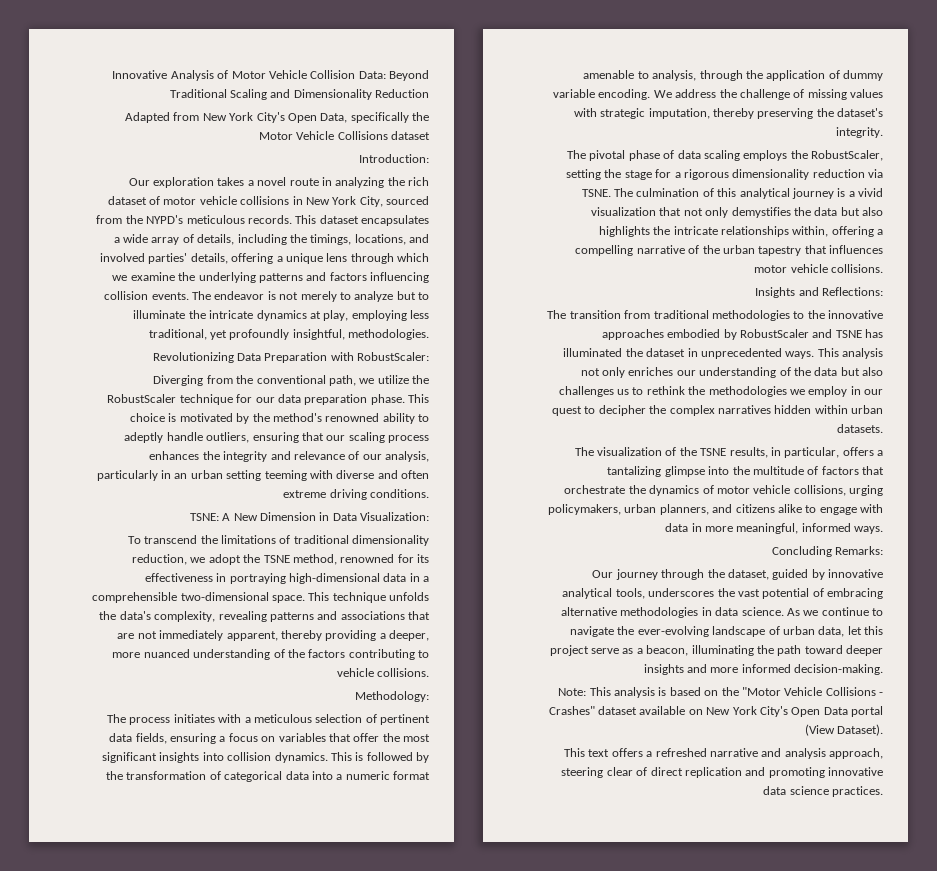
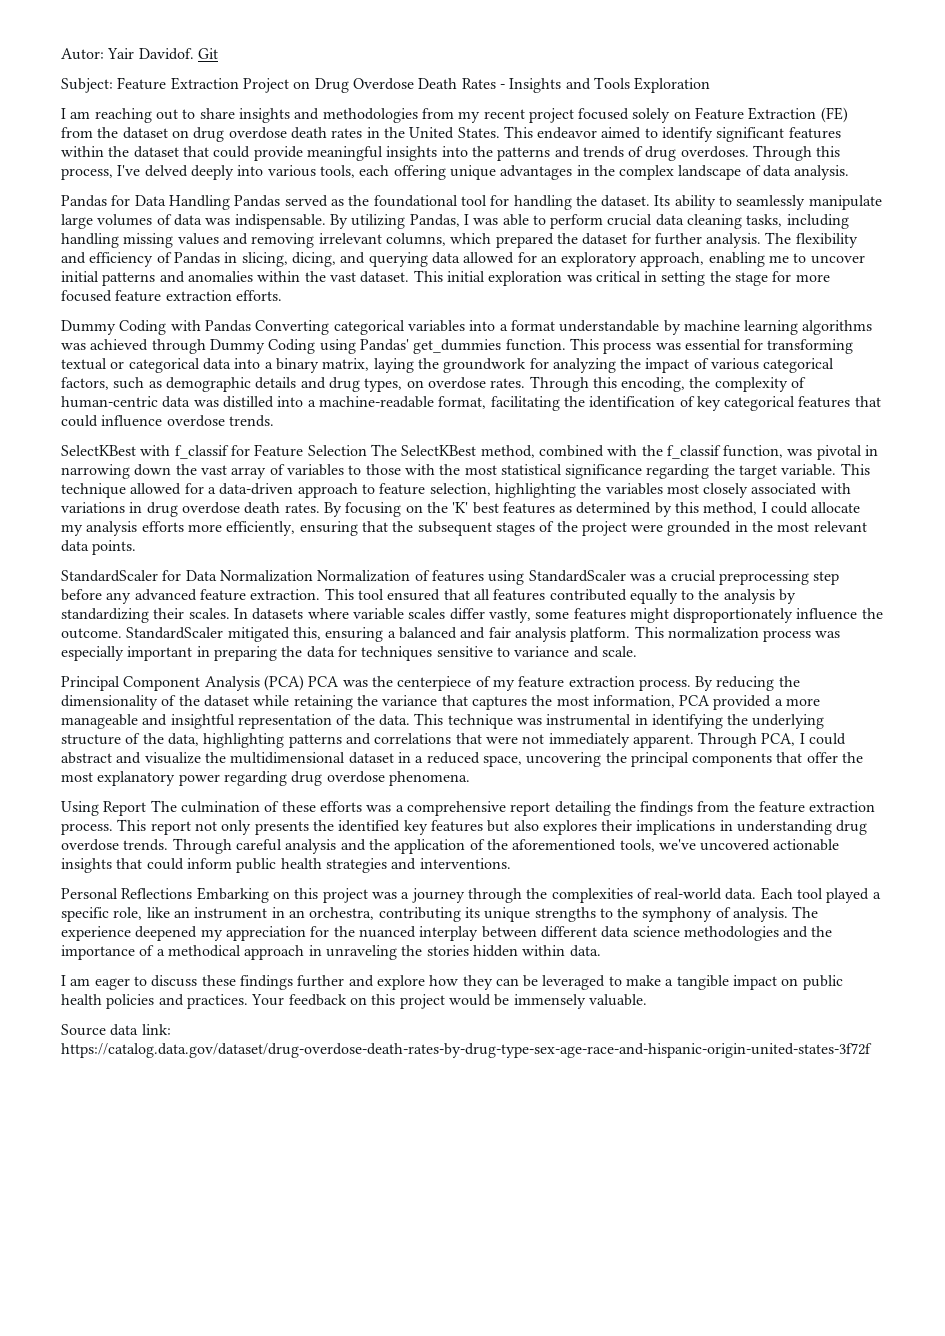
- Innovative Analysis of Motor Vehicle Collision Data: Beyond Traditional Scaling and Dimensionality Reduction
- Adapted from New York City's Open Data, specifically the Motor Vehicle Collisions dataset
- Introduction:
- Our exploration takes a novel route in analyzing the rich dataset of motor vehicle collisions in New York City, sourced from the NYPD's meticulous records. This dataset encapsulates a wide array of details, including the timings, locations, and involved parties' details, offering a unique lens through which we examine the underlying patterns and factors influencing collision events. The endeavor is not merely to analyze but to illuminate the intricate dynamics at play, employing less traditional, yet profoundly insightful, methodologies.
- Revolutionizing Data Preparation with RobustScaler:
- Diverging from the conventional path, we utilize the RobustScaler technique for our data preparation phase. This choice is motivated by the method's renowned ability to adeptly handle outliers, ensuring that our scaling process enhances the integrity and relevance of our analysis, particularly in an urban setting teeming with diverse and often extreme driving conditions.
- TSNE: A New Dimension in Data Visualization:
- To transcend the limitations of traditional dimensionality reduction, we adopt the TSNE method, renowned for its effectiveness in portraying high-dimensional data in a comprehensible two-dimensional space. This technique unfolds the data's complexity, revealing patterns and associations that are not immediately apparent, thereby providing a deeper, more nuanced understanding of the factors contributing to vehicle collisions.
- Methodology:
- The process initiates with a meticulous selection of pertinent data fields, ensuring a focus on variables that offer the most significant insights into collision dynamics. This is followed by the transformation of categorical data into a numeric format amenable to analysis, through the application of dummy variable encoding. We address the challenge of missing values with strategic imputation, thereby preserving the dataset's integrity.
- The pivotal phase of data scaling employs the RobustScaler, setting the stage for a rigorous dimensionality reduction via TSNE. The culmination of this analytical journey is a vivid visualization that not only demystifies the data but also highlights the intricate relationships within, offering a compelling narrative of the urban tapestry that influences motor vehicle collisions.
- Insights and Reflections:
- The transition from traditional methodologies to the innovative approaches embodied by RobustScaler and TSNE has illuminated the dataset in unprecedented ways. This analysis not only enriches our understanding of the data but also challenges us to rethink the methodologies we employ in our quest to decipher the complex narratives hidden within urban datasets.
- The visualization of the TSNE results, in particular, offers a tantalizing glimpse into the multitude of factors that orchestrate the dynamics of motor vehicle collisions, urging policymakers, urban planners, and citizens alike to engage with data in more meaningful, informed ways.
- Concluding Remarks:
- Our journey through the dataset, guided by innovative analytical tools, underscores the vast potential of embracing alternative methodologies in data science. As we continue to navigate the ever-evolving landscape of urban data, let this project serve as a beacon, illuminating the path toward deeper insights and more informed decision-making.
- Note: This analysis is based on the "Motor Vehicle Collisions - Crashes" dataset available on New York City's Open Data portal (View Dataset).
- This text offers a refreshed narrative and analysis approach, steering clear of direct replication and promoting innovative data science practices.
+ Autor: Yair Davidof. Git
+ Subject: Feature Extraction Project on Drug Overdose Death Rates - Insights and Tools Exploration
+ I am reaching out to share insights and methodologies from my recent project focused solely on Feature Extraction (FE) from the dataset on drug overdose death rates in the United States. This endeavor aimed to identify significant features within the dataset that could provide meaningful insights into the patterns and trends of drug overdoses. Through this process, I've delved deeply into various tools, each offering unique advantages in the complex landscape of data analysis.
+ Pandas for Data Handling Pandas served as the foundational tool for handling the dataset. Its ability to seamlessly manipulate large volumes of data was indispensable. By utilizing Pandas, I was able to perform crucial data cleaning tasks, including handling missing values and removing irrelevant columns, which prepared the dataset for further analysis. The flexibility and efficiency of Pandas in slicing, dicing, and querying data allowed for an exploratory approach, enabling me to uncover initial patterns and anomalies within the vast dataset. This initial exploration was critical in setting the stage for more focused feature extraction efforts.
+ Dummy Coding with Pandas Converting categorical variables into a format understandable by machine learning algorithms was achieved through Dummy Coding using Pandas' get_dummies function. This process was essential for transforming textual or categorical data into a binary matrix, laying the groundwork for analyzing the impact of various categorical factors, such as demographic details and drug types, on overdose rates. Through this encoding, the complexity of human-centric data was distilled into a machine-readable format, facilitating the identification of key categorical features that could influence overdose trends.
+ SelectKBest with f_classif for Feature Selection The SelectKBest method, combined with the f_classif function, was pivotal in narrowing down the vast array of variables to those with the most statistical significance regarding the target variable. This technique allowed for a data-driven approach to feature selection, highlighting the variables most closely associated with variations in drug overdose death rates. By focusing on the 'K' best features as determined by this method, I could allocate my analysis efforts more efficiently, ensuring that the subsequent stages of the project were grounded in the most relevant data points.
+ StandardScaler for Data Normalization Normalization of features using StandardScaler was a crucial preprocessing step before any advanced feature extraction. This tool ensured that all features contributed equally to the analysis by standardizing their scales. In datasets where variable scales differ vastly, some features might disproportionately influence the outcome. StandardScaler mitigated this, ensuring a balanced and fair analysis platform. This normalization process was especially important in preparing the data for techniques sensitive to variance and scale.
+ Principal Component Analysis (PCA) PCA was the centerpiece of my feature extraction process. By reducing the dimensionality of the dataset while retaining the variance that captures the most information, PCA provided a more manageable and insightful representation of the data. This technique was instrumental in identifying the underlying structure of the data, highlighting patterns and correlations that were not immediately apparent. Through PCA, I could abstract and visualize the multidimensional dataset in a reduced space, uncovering the principal components that offer the most explanatory power regarding drug overdose phenomena.
+ Using Report The culmination of these efforts was a comprehensive report detailing the findings from the feature extraction process. This report not only presents the identified key features but also explores their implications in understanding drug overdose trends. Through careful analysis and the application of the aforementioned tools, we've uncovered actionable insights that could inform public health strategies and interventions.
+ Personal Reflections Embarking on this project was a journey through the complexities of real-world data. Each tool played a specific role, like an instrument in an orchestra, contributing its unique strengths to the symphony of analysis. The experience deepened my appreciation for the nuanced interplay between different data science methodologies and the importance of a methodical approach in unraveling the stories hidden within data.
+ I am eager to discuss these findings further and explore how they can be leveraged to make a tangible impact on public health policies and practices. Your feedback on this project would be immensely valuable.
+ Source data link: https://catalog.data.gov/dataset/drug-overdose-death-rates-by-drug-type-sex-age-race-and-hispanic-origin-united-states-3f72f

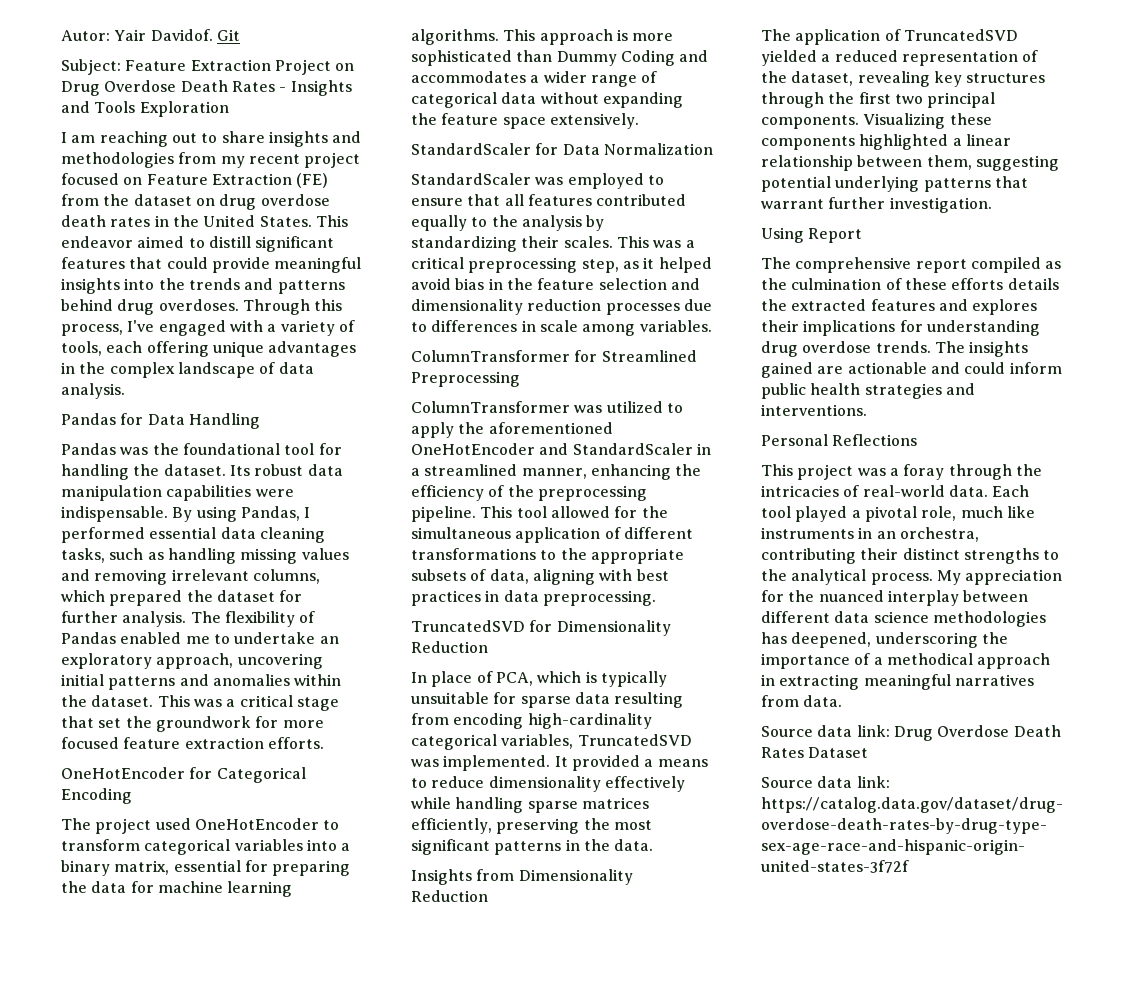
- I am reaching out to share insights and methodologies from my recent project focused solely on Feature Extraction (FE) from the dataset on drug overdose death rates in the United States.
+ I am reaching out to share insights and methodologies from my recent project focused on Feature Extraction (FE) from the dataset on drug overdose death rates in the United States.
- This endeavor aimed to identify significant features within the dataset that could provide meaningful insights into the patterns and trends of drug overdoses.
+ This endeavor aimed to distill significant features that could provide meaningful insights into the trends and patterns behind drug overdoses.
- Through this process, I've delved deeply into various tools, each offering unique advantages in the complex landscape of data analysis.
+ Through this process, I've engaged with a variety of tools, each offering unique advantages in the complex landscape of data analysis.
- Pandas for Data Handling Pandas served as the foundational tool for handling the dataset.
+ Pandas for Data Handling
+ Pandas was the foundational tool for handling the dataset.
- Its ability to seamlessly manipulate large volumes of data was indispensable.
+ Its robust data manipulation capabilities were indispensable.
- By utilizing Pandas, I was able to perform crucial data cleaning tasks, including handling missing values and removing irrelevant columns, which prepared the dataset for further analysis.
+ By using Pandas, I performed essential data cleaning tasks, such as handling missing values and removing irrelevant columns, which prepared the dataset for further analysis.
- The flexibility and efficiency of Pandas in slicing, dicing, and querying data allowed for an exploratory approach, enabling me to uncover initial patterns and anomalies within the vast dataset.
+ The flexibility of Pandas enabled me to undertake an exploratory approach, uncovering initial patterns and anomalies within the dataset.
- This initial exploration was critical in setting the stage for more focused feature extraction efforts.
+ This was a critical stage that set the groundwork for more focused feature extraction efforts.
- Dummy Coding with Pandas Converting categorical variables into a format understandable by machine learning algorithms was achieved through Dummy Coding using Pandas' get_dummies function. This process was essential for transforming textual or categorical data into a binary matrix, laying the groundwork for analyzing the impact of various categorical factors, such as demographic details and drug types, on overdose rates. Through this encoding, the complexity of human-centric data was distilled into a machine-readable format, facilitating the identification of key categorical features that could influence overdose trends.
- SelectKBest with f_classif for Feature Selection The SelectKBest method, combined with the f_classif function, was pivotal in narrowing down the vast array of variables to those with the most statistical significance regarding the target variable. This technique allowed for a data-driven approach to feature selection, highlighting the variables most closely associated with variations in drug overdose death rates. By focusing on the 'K' best features as determined by this method, I could allocate my analysis efforts more efficiently, ensuring that the subsequent stages of the project were grounded in the most relevant data points.
- StandardScaler for Data Normalization Normalization of features using StandardScaler was a crucial preprocessing step before any advanced feature extraction. This tool ensured that all features contributed equally to the analysis by standardizing their scales.
+ OneHotEncoder for Categorical Encoding
+ The project used OneHotEncoder to transform categorical variables into a binary matrix, essential for preparing the data for machine learning algorithms. This approach is more sophisticated than Dummy Coding and accommodates a wider range of categorical data without expanding the feature space extensively.
+ StandardScaler for Data Normalization
+ StandardScaler was employed to ensure that all features contributed equally to the analysis by standardizing their scales.
- In datasets where variable scales differ vastly, some features might disproportionately influence the outcome. StandardScaler mitigated this, ensuring a balanced and fair analysis platform. This normalization process was especially important in preparing the data for techniques sensitive to variance and scale.
- Principal Component Analysis (PCA) PCA was the centerpiece of my feature extraction process. By reducing the dimensionality of the dataset while retaining the variance that captures the most information, PCA provided a more manageable and insightful representation of the data. This technique was instrumental in identifying the underlying structure of the data, highlighting patterns and correlations that were not immediately apparent. Through PCA, I could abstract and visualize the multidimensional dataset in a reduced space, uncovering the principal components that offer the most explanatory power regarding drug overdose phenomena.
- Using Report The culmination of these efforts was a comprehensive report detailing the findings from the feature extraction process. This report not only presents the identified key features but also explores their implications in understanding drug overdose trends.
+ This was a critical preprocessing step, as it helped avoid bias in the feature selection and dimensionality reduction processes due to differences in scale among variables.
+ ColumnTransformer for Streamlined Preprocessing
+ ColumnTransformer was utilized to apply the aforementioned OneHotEncoder and StandardScaler in a streamlined manner, enhancing the efficiency of the preprocessing pipeline. This tool allowed for the simultaneous application of different transformations to the appropriate subsets of data, aligning with best practices in data preprocessing.
+ TruncatedSVD for Dimensionality Reduction
+ In place of PCA, which is typically unsuitable for sparse data resulting from encoding high-cardinality categorical variables, TruncatedSVD was implemented. It provided a means to reduce dimensionality effectively while handling sparse matrices efficiently, preserving the most significant patterns in the data.
+ Insights from Dimensionality Reduction
+ The application of TruncatedSVD yielded a reduced representation of the dataset, revealing key structures through the first two principal components. Visualizing these components highlighted a linear relationship between them, suggesting potential underlying patterns that warrant further investigation.
+ Using Report
+ The comprehensive report compiled as the culmination of these efforts details the extracted features and explores their implications for understanding drug overdose trends.
- Through careful analysis and the application of the aforementioned tools, we've uncovered actionable insights that could inform public health strategies and interventions.
+ The insights gained are actionable and could inform public health strategies and interventions.
- Personal Reflections Embarking on this project was a journey through the complexities of real-world data.
+ Personal Reflections
+ This project was a foray through the intricacies of real-world data.
- Each tool played a specific role, like an instrument in an orchestra, contributing its unique strengths to the symphony of analysis. The experience deepened my appreciation for the nuanced interplay between different data science methodologies and the importance of a methodical approach in unraveling the stories hidden within data.
- I am eager to discuss these findings further and explore how they can be leveraged to make a tangible impact on public health policies and practices. Your feedback on this project would be immensely valuable.
+ Each tool played a pivotal role, much like instruments in an orchestra, contributing their distinct strengths to the analytical process. My appreciation for the nuanced interplay between different data science methodologies has deepened, underscoring the importance of a methodical approach in extracting meaningful narratives from data.
+ Source data link: Drug Overdose Death Rates Dataset

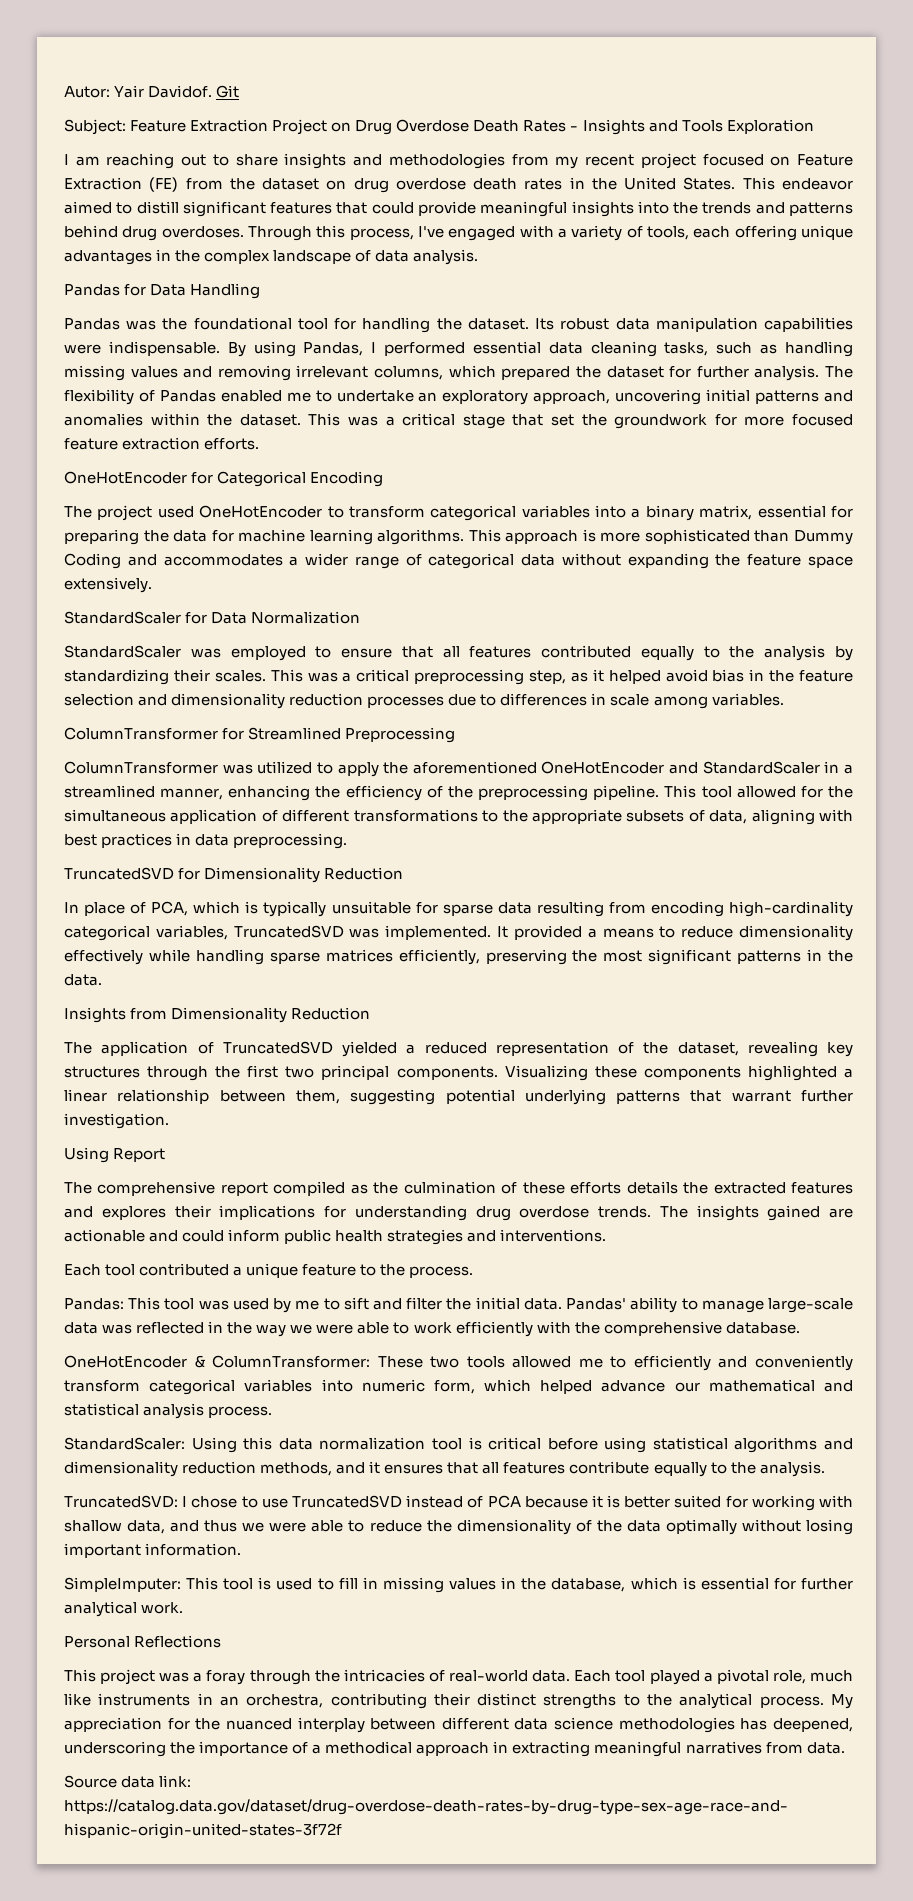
+ Each tool contributed a unique feature to the process.
+ Pandas: This tool was used by me to sift and filter the initial data. Pandas' ability to manage large-scale data was reflected in the way we were able to work efficiently with the comprehensive database.
+ OneHotEncoder & ColumnTransformer: These two tools allowed me to efficiently and conveniently transform categorical variables into numeric form, which helped advance our mathematical and statistical analysis process.
+ StandardScaler: Using this data normalization tool is critical before using statistical algorithms and dimensionality reduction methods, and it ensures that all features contribute equally to the analysis.
+ TruncatedSVD: I chose to use TruncatedSVD instead of PCA because it is better suited for working with shallow data, and thus we were able to reduce the dimensionality of the data optimally without losing important information.
+ SimpleImputer: This tool is used to fill in missing values in the database, which is essential for further analytical work.
- Source data link: Drug Overdose Death Rates Dataset

